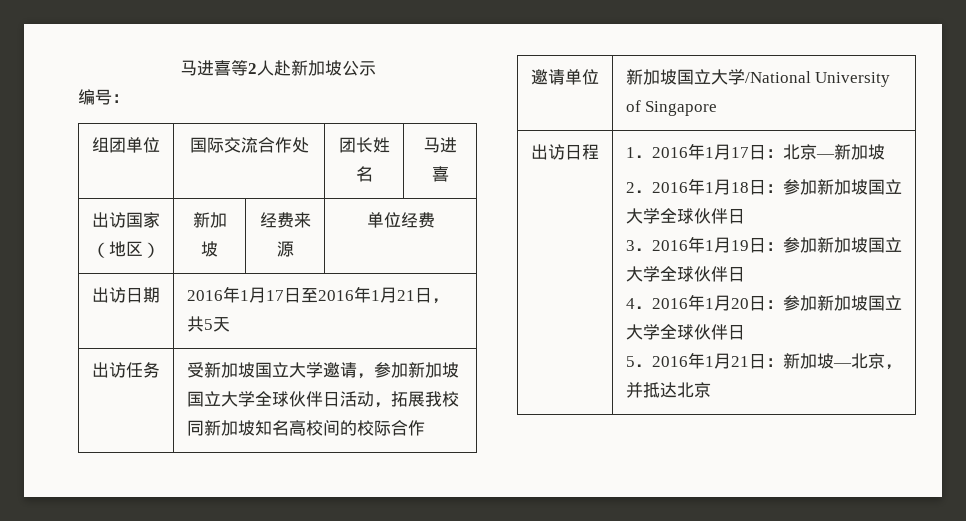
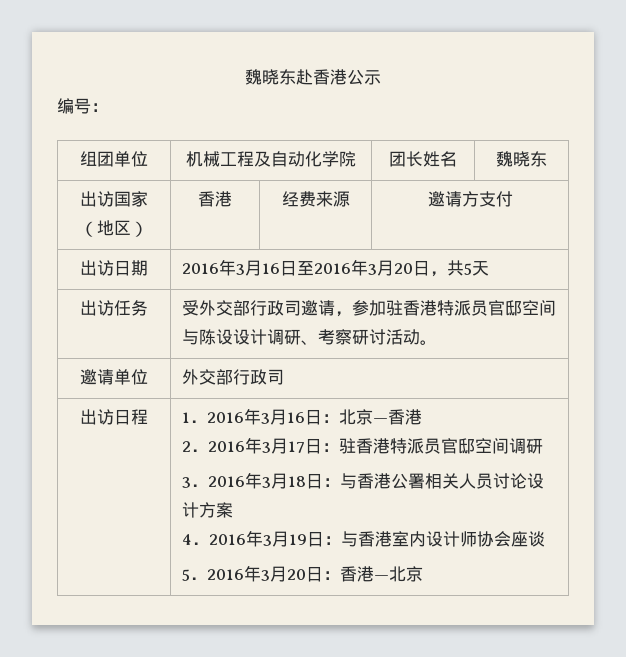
- 马进喜等2人赴新加坡公示
+ 魏晓东赴香港公示
- 组团单位 | 国际交流合作处 | 团长姓名 | 马进喜
+ 组团单位 | 机械工程及自动化学院 | 团长姓名 | 魏晓东
- 出访国家（地区） | 新加坡 | 经费来源 | 单位经费
+ 出访国家（地区） | 香港 | 经费来源 | 邀请方支付
- 出访日期 | 2016年1月17日至2016年1月21日，共5天
+ 出访日期 | 2016年3月16日至2016年3月20日，共5天
- 出访任务 | 受新加坡国立大学邀请，参加新加坡国立大学全球伙伴日活动，拓展我校同新加坡知名高校间的校际合作
- 邀请单位 | 新加坡国立大学/National University of Singapore
+ 出访任务 | 受外交部行政司邀请，参加驻香港特派员官邸空间与陈设设计调研、考察研讨活动。
+ 邀请单位 | 外交部行政司
- 1．2016年1月17日：北京—新加坡
+ 1．2016年3月16日：北京—香港
- 2．2016年1月18日：参加新加坡国立大学全球伙伴日
- 3．2016年1月19日：参加新加坡国立大学全球伙伴日
- 4．2016年1月20日：参加新加坡国立大学全球伙伴日
- 5．2016年1月21日：新加坡—北京，并抵达北京
+ 2．2016年3月17日：驻香港特派员官邸空间调研
+ 3．2016年3月18日：与香港公署相关人员讨论设计方案
+ 4．2016年3月19日：与香港室内设计师协会座谈
+ 5．2016年3月20日：香港—北京

